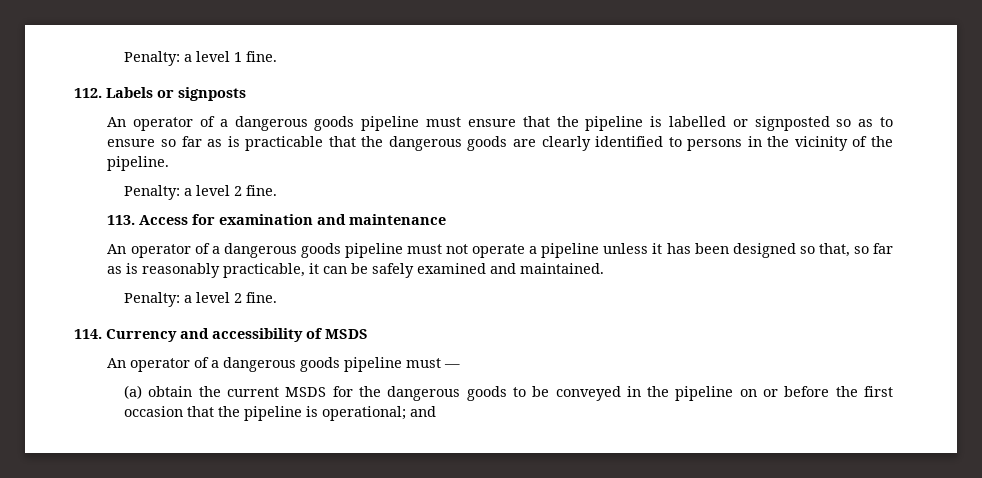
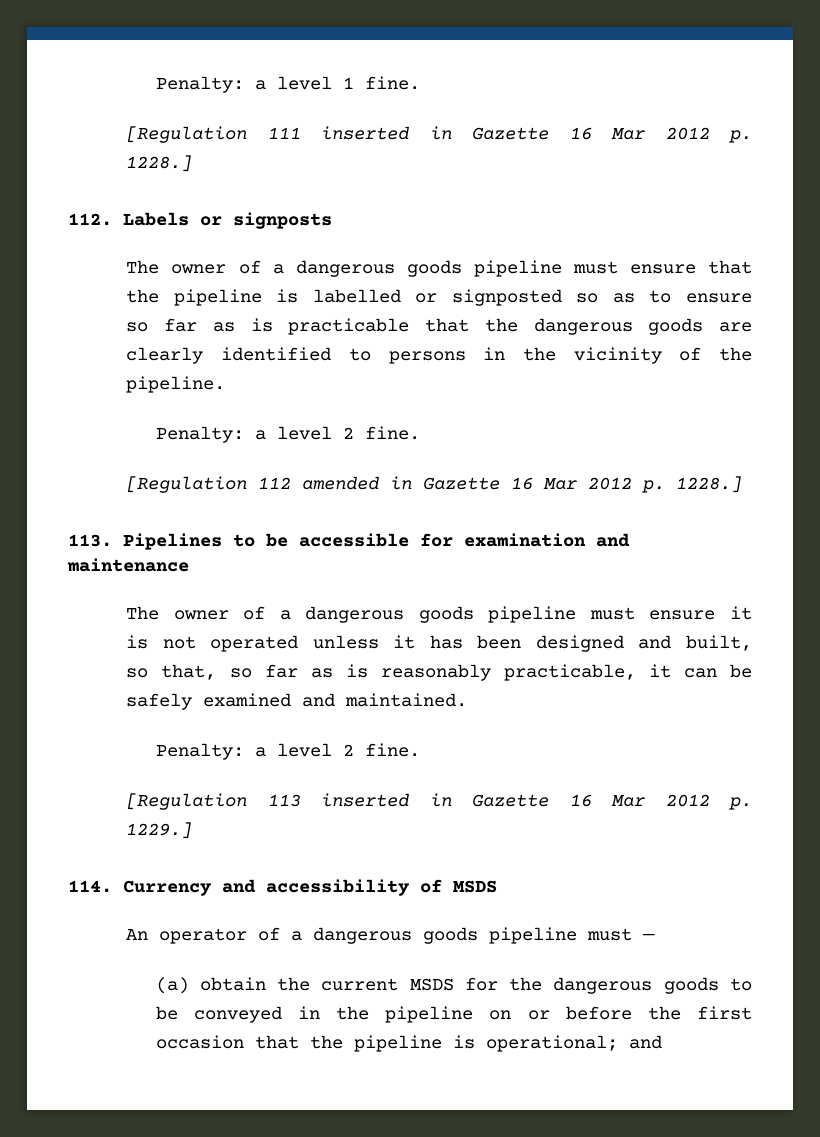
+ [Regulation 111 inserted in Gazette 16 Mar 2012 p. 1228.]
- An operator of a dangerous goods pipeline must ensure that the pipeline is labelled or signposted so as to ensure so far as is practicable that the dangerous goods are clearly identified to persons in the vicinity of the pipeline.
+ The owner of a dangerous goods pipeline must ensure that the pipeline is labelled or signposted so as to ensure so far as is practicable that the dangerous goods are clearly identified to persons in the vicinity of the pipeline.
- 113. Access for examination and maintenance
+ [Regulation 112 amended in Gazette 16 Mar 2012 p. 1228.]
+ 113. Pipelines to be accessible for examination and maintenance
- An operator of a dangerous goods pipeline must not operate a pipeline unless it has been designed so that, so far as is reasonably practicable, it can be safely examined and maintained.
+ The owner of a dangerous goods pipeline must ensure it is not operated unless it has been designed and built, so that, so far as is reasonably practicable, it can be safely examined and maintained.
+ [Regulation 113 inserted in Gazette 16 Mar 2012 p. 1229.]

